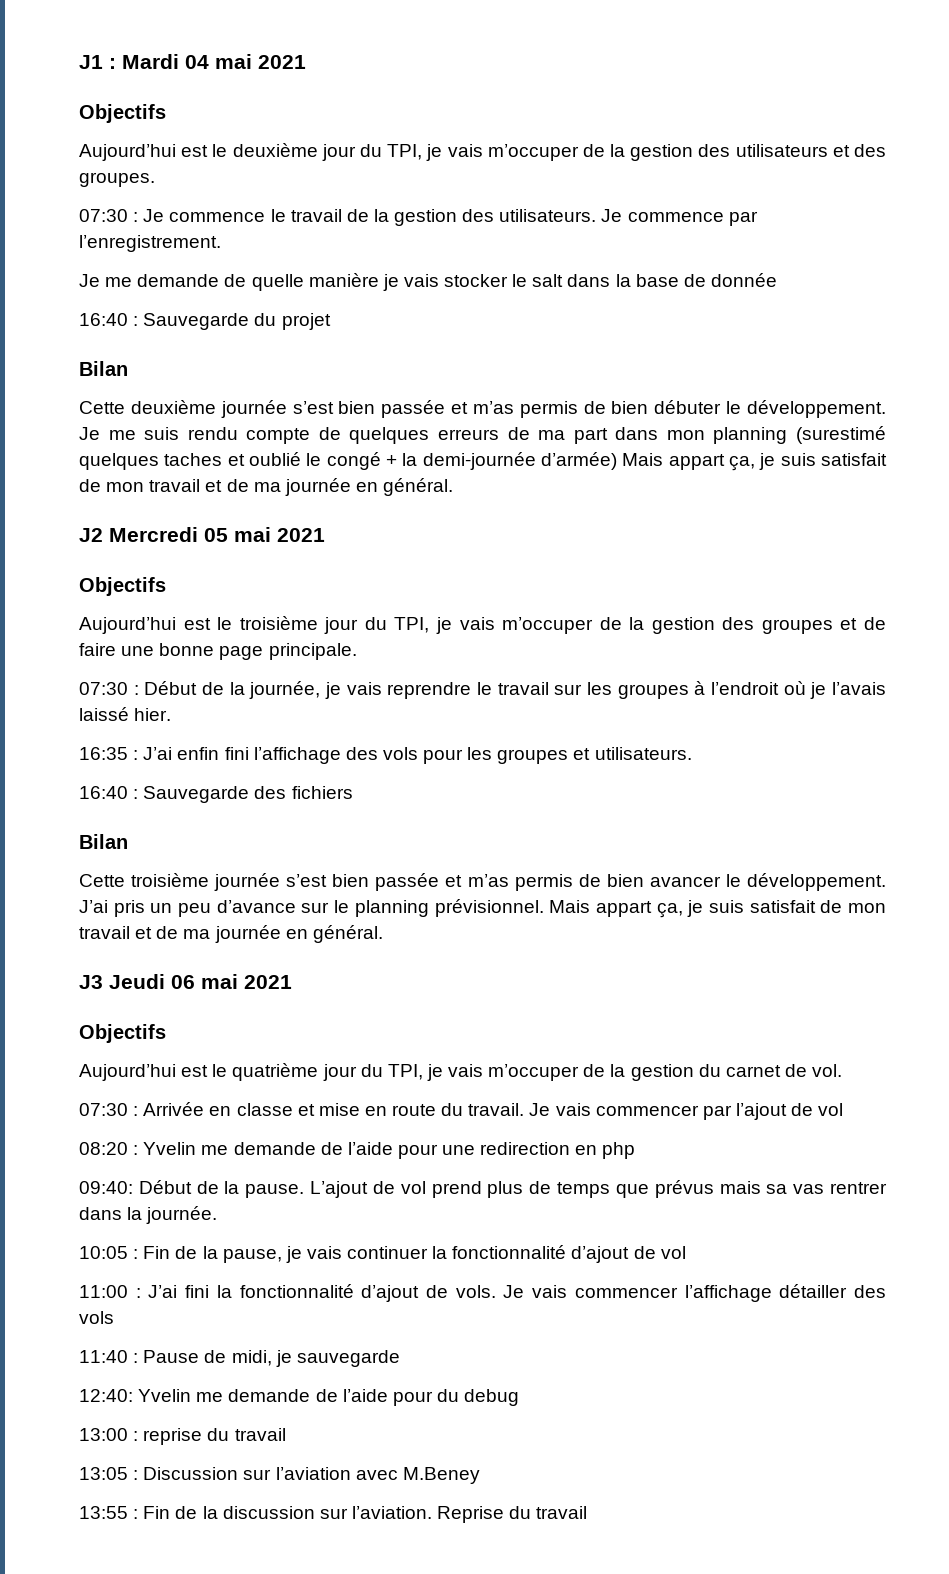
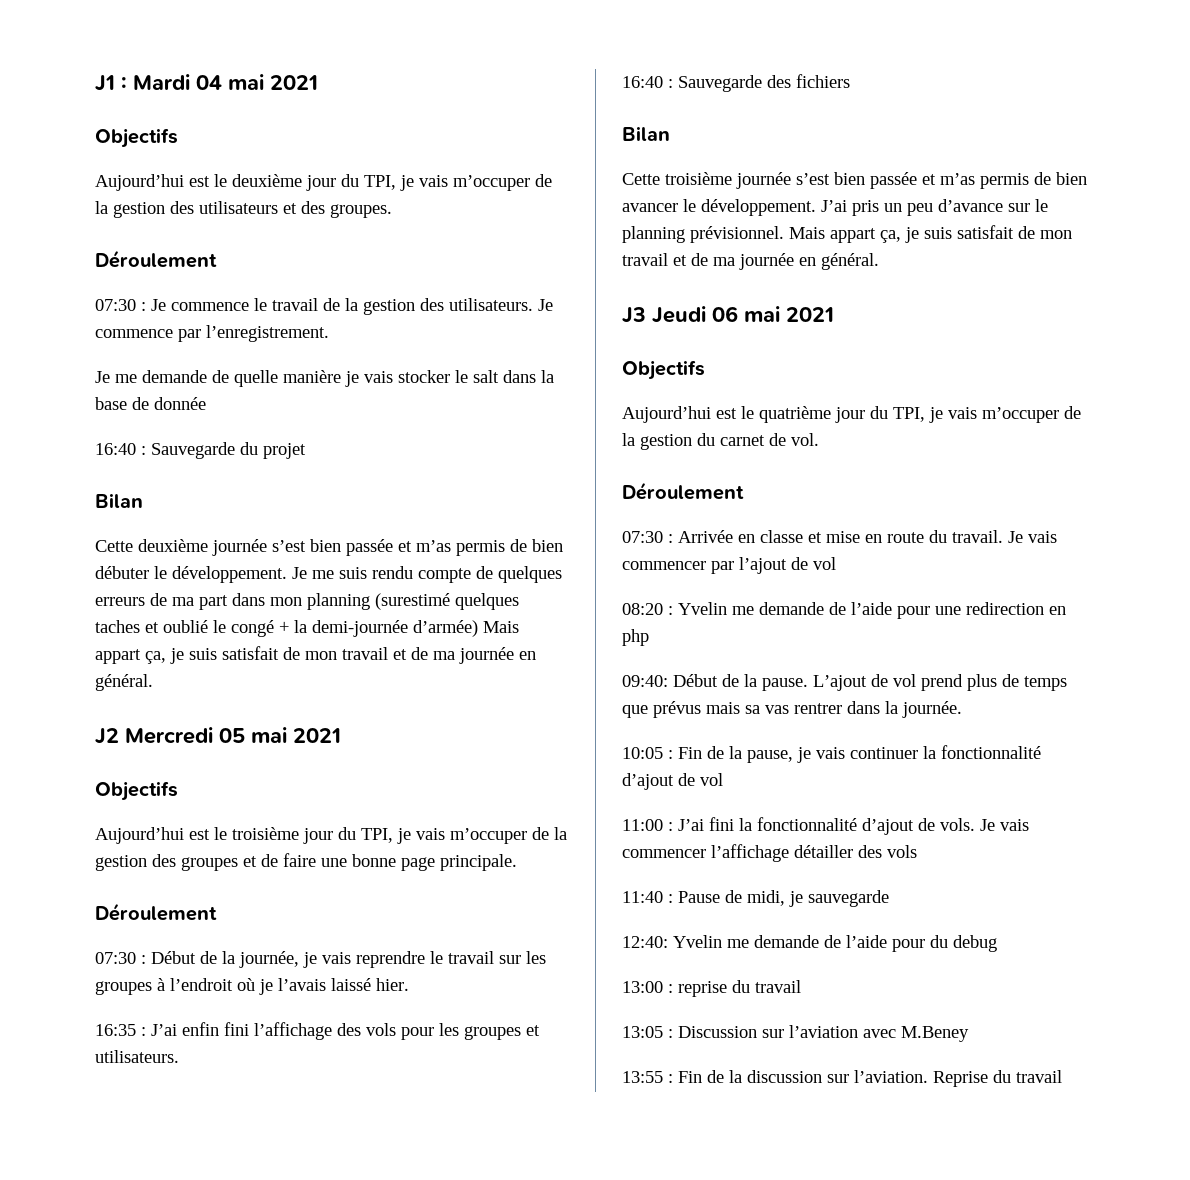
  Aujourd’hui est le deuxième jour du TPI, je vais m’occuper de la gestion des utilisateurs et des groupes.
+ Déroulement
  Aujourd’hui est le troisième jour du TPI, je vais m’occuper de la gestion des groupes et de faire une bonne page principale.
+ Déroulement
  Aujourd’hui est le quatrième jour du TPI, je vais m’occuper de la gestion du carnet de vol.
+ Déroulement

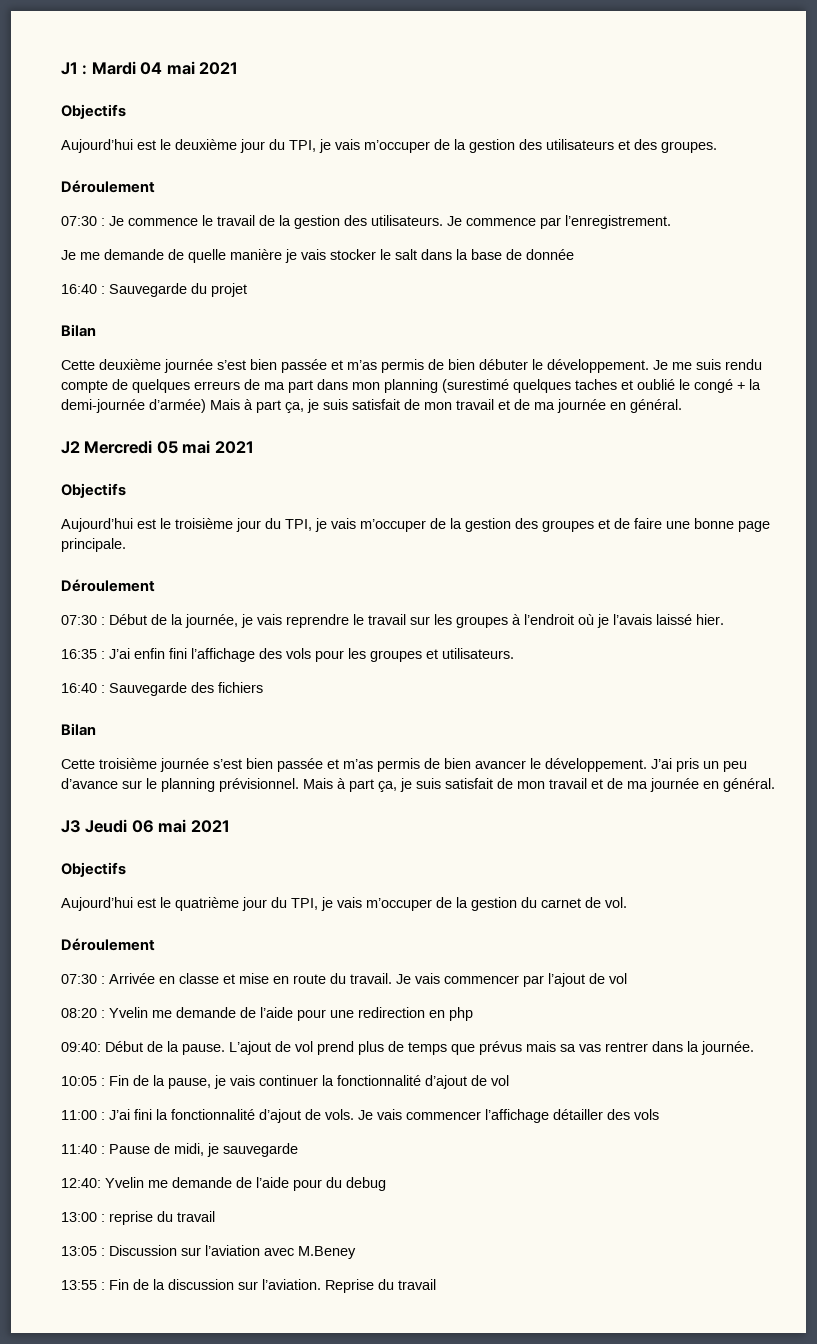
- Je me suis rendu compte de quelques erreurs de ma part dans mon planning (surestimé quelques taches et oublié le congé + la demi-journée d’armée) Mais appart ça, je suis satisfait de mon travail et de ma journée en général.
+ Je me suis rendu compte de quelques erreurs de ma part dans mon planning (surestimé quelques taches et oublié le congé + la demi-journée d’armée) Mais à part ça, je suis satisfait de mon travail et de ma journée en général.
- J’ai pris un peu d’avance sur le planning prévisionnel. Mais appart ça, je suis satisfait de mon travail et de ma journée en général.
+ J’ai pris un peu d’avance sur le planning prévisionnel. Mais à part ça, je suis satisfait de mon travail et de ma journée en général.

